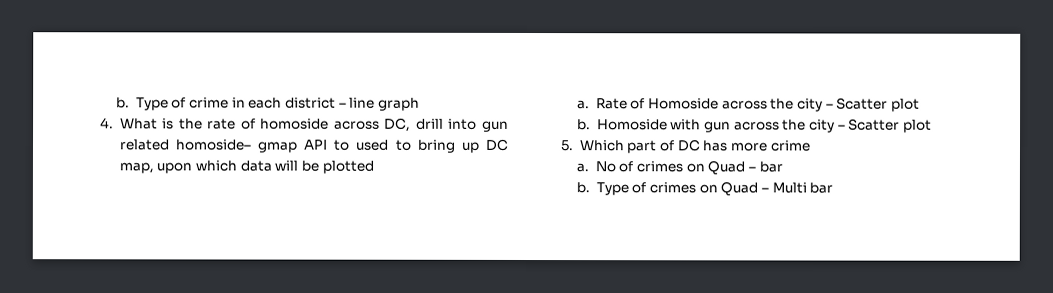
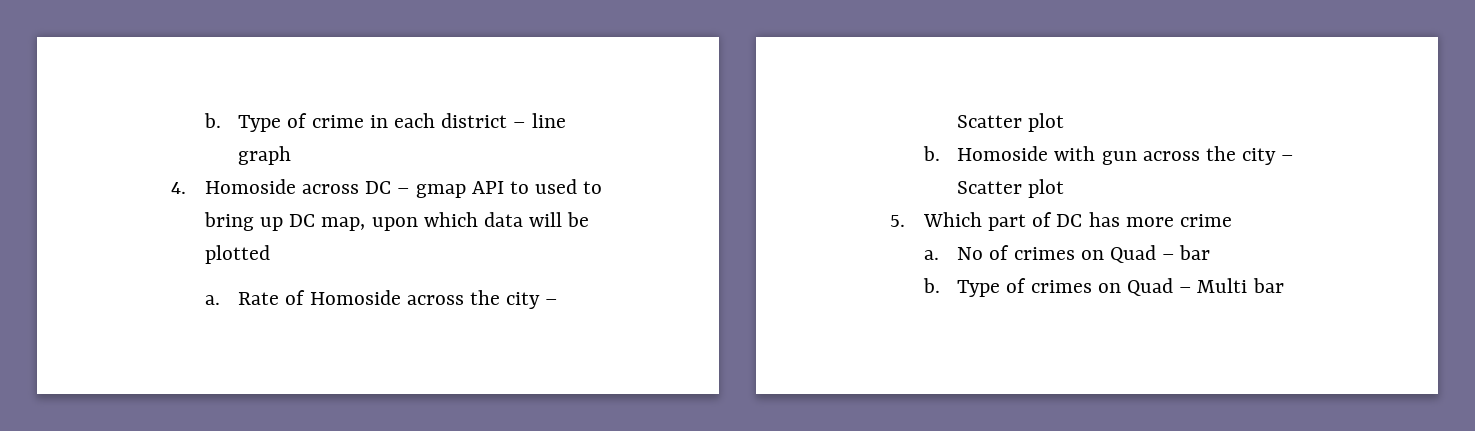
- 4. What is the rate of homoside across DC, drill into gun related homoside– gmap API to used to bring up DC map, upon which data will be plotted
+ 4. Homoside across DC – gmap API to used to bring up DC map, upon which data will be plotted

